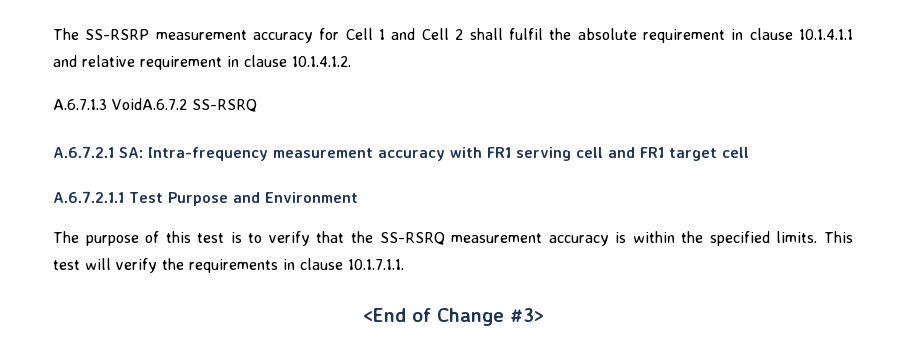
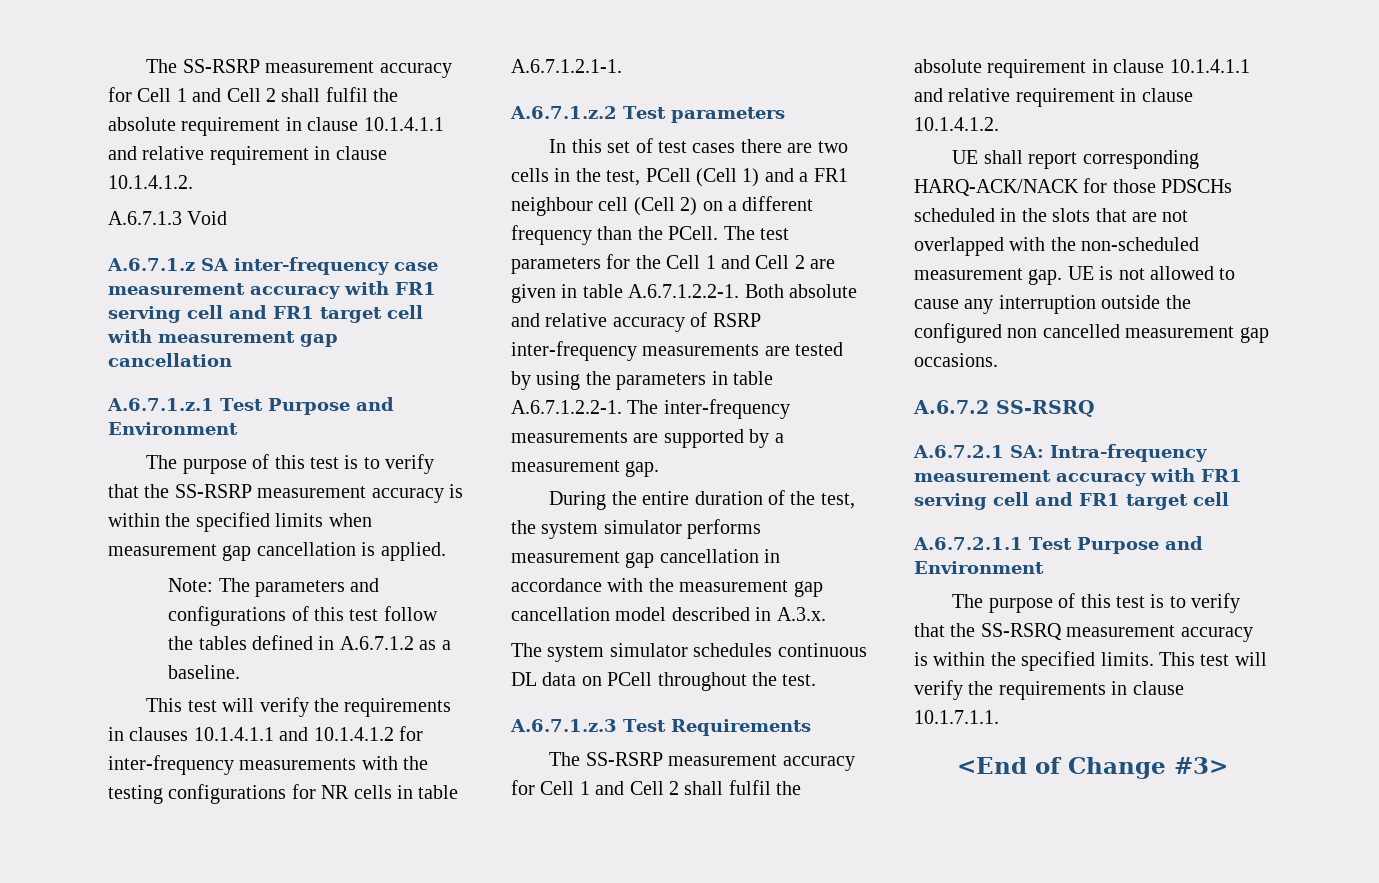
- A.6.7.1.3 VoidA.6.7.2 SS-RSRQ
+ A.6.7.1.3 Void
+ A.6.7.1.z SA inter-frequency case measurement accuracy with FR1 serving cell and FR1 target cell with measurement gap cancellation
+ A.6.7.1.z.1 Test Purpose and Environment
+ The purpose of this test is to verify that the SS-RSRP measurement accuracy is within the specified limits when measurement gap cancellation is applied.
+ Note: The parameters and configurations of this test follow the tables defined in A.6.7.1.2 as a baseline.
+ This test will verify the requirements in clauses 10.1.4.1.1 and 10.1.4.1.2 for inter-frequency measurements with the testing configurations for NR cells in table A.6.7.1.2.1-1.
+ A.6.7.1.z.2 Test parameters
+ In this set of test cases there are two cells in the test, PCell (Cell 1) and a FR1 neighbour cell (Cell 2) on a different frequency than the PCell. The test parameters for the Cell 1 and Cell 2 are given in table A.6.7.1.2.2-1. Both absolute and relative accuracy of RSRP inter-frequency measurements are tested by using the parameters in table A.6.7.1.2.2-1. The inter-frequency measurements are supported by a measurement gap.
+ During the entire duration of the test, the system simulator performs measurement gap cancellation in accordance with the measurement gap cancellation model described in A.3.x.
+ The system simulator schedules continuous DL data on PCell throughout the test.
+ A.6.7.1.z.3 Test Requirements
+ The SS-RSRP measurement accuracy for Cell 1 and Cell 2 shall fulfil the absolute requirement in clause 10.1.4.1.1 and relative requirement in clause 10.1.4.1.2.
+ UE shall report corresponding HARQ-ACK/NACK for those PDSCHs scheduled in the slots that are not overlapped with the non-scheduled measurement gap. UE is not allowed to cause any interruption outside the configured non cancelled measurement gap occasions.
+ A.6.7.2 SS-RSRQ

